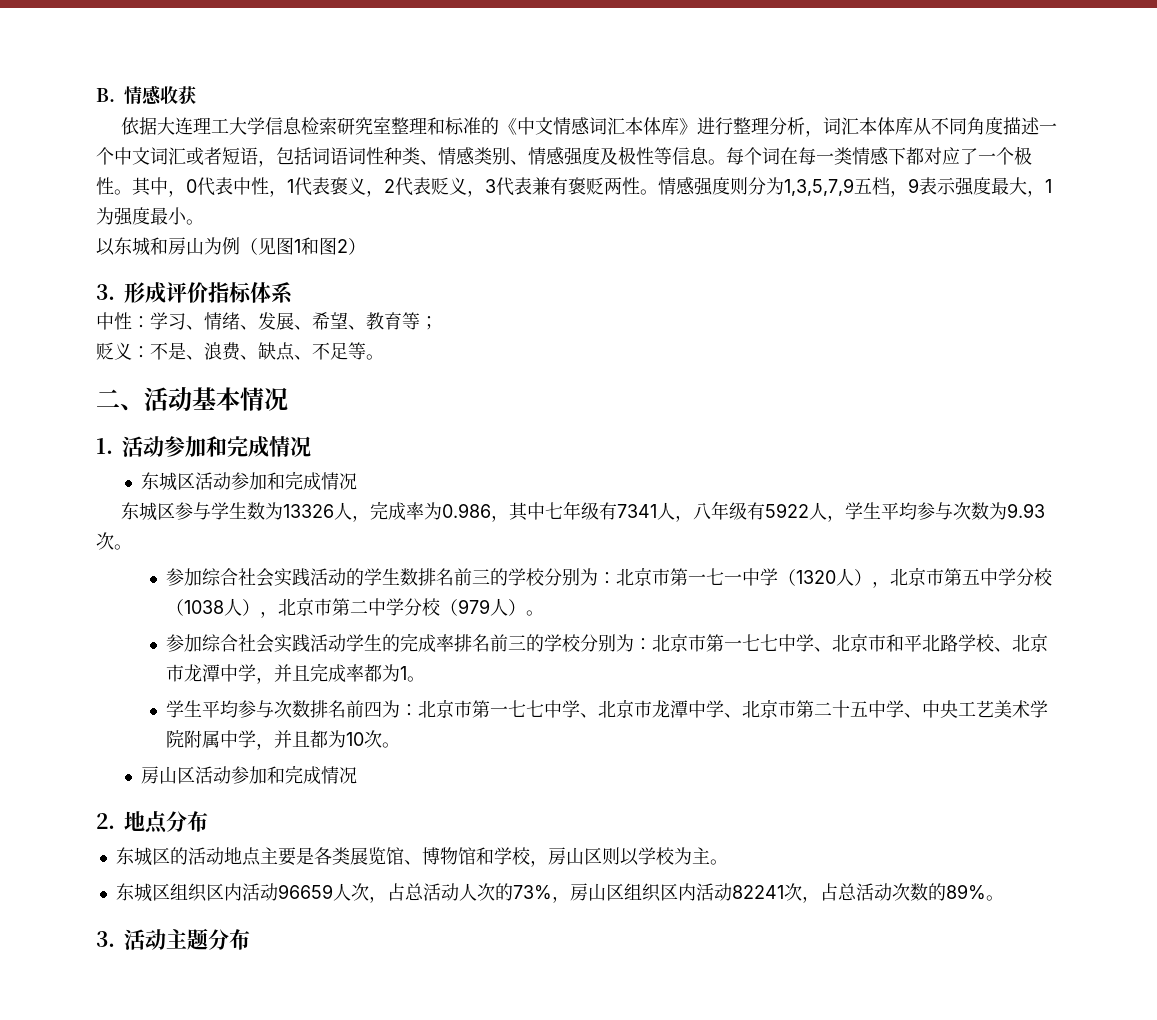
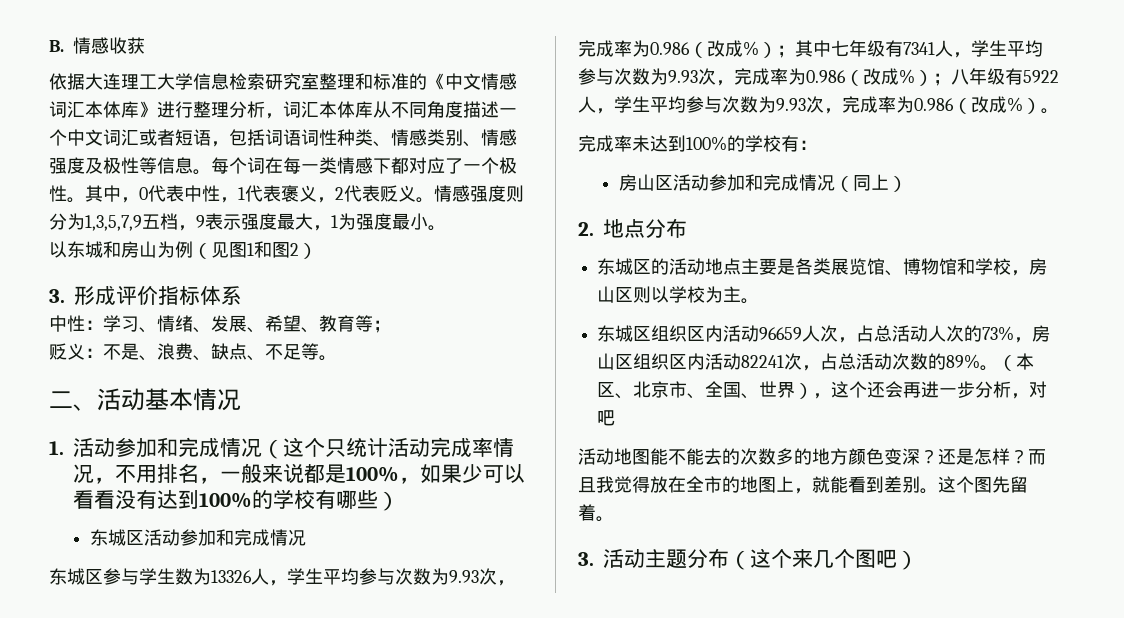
- 其中，0代表中性，1代表褒义，2代表贬义，3代表兼有褒贬两性。
+ 其中，0代表中性，1代表褒义，2代表贬义。
- 1.活动参加和完成情况
+ 1.活动参加和完成情况（这个只统计活动完成率情况，不用排名，一般来说都是100%，如果少可以看看没有达到100%的学校有哪些）
- 东城区参与学生数为13326人，完成率为0.986，其中七年级有7341人，八年级有5922人，学生平均参与次数为9.93次。
- 参加综合社会实践活动的学生数排名前三的学校分别为：北京市第一七一中学（1320人），北京市第五中学分校（1038人），北京市第二中学分校（979人）。
- 参加综合社会实践活动学生的完成率排名前三的学校分别为：北京市第一七七中学、北京市和平北路学校、北京市龙潭中学，并且完成率都为1。
- 学生平均参与次数排名前四为：北京市第一七七中学、北京市龙潭中学、北京市第二十五中学、中央工艺美术学院附属中学，并且都为10次。
+ 东城区参与学生数为13326人，学生平均参与次数为9.93次，完成率为0.986（改成%）；其中七年级有7341人，学生平均参与次数为9.93次，完成率为0.986（改成%）；八年级有5922人，学生平均参与次数为9.93次，完成率为0.986（改成%）。
+ 完成率未达到100%的学校有：
- 房山区活动参加和完成情况
+ 房山区活动参加和完成情况（同上）
+ （本区、北京市、全国、世界），这个还会再进一步分析，对吧
+ 活动地图能不能去的次数多的地方颜色变深？还是怎样？而且我觉得放在全市的地图上，就能看到差别。这个图先留着。
- 3.活动主题分布
+ 3.活动主题分布（这个来几个图吧）

